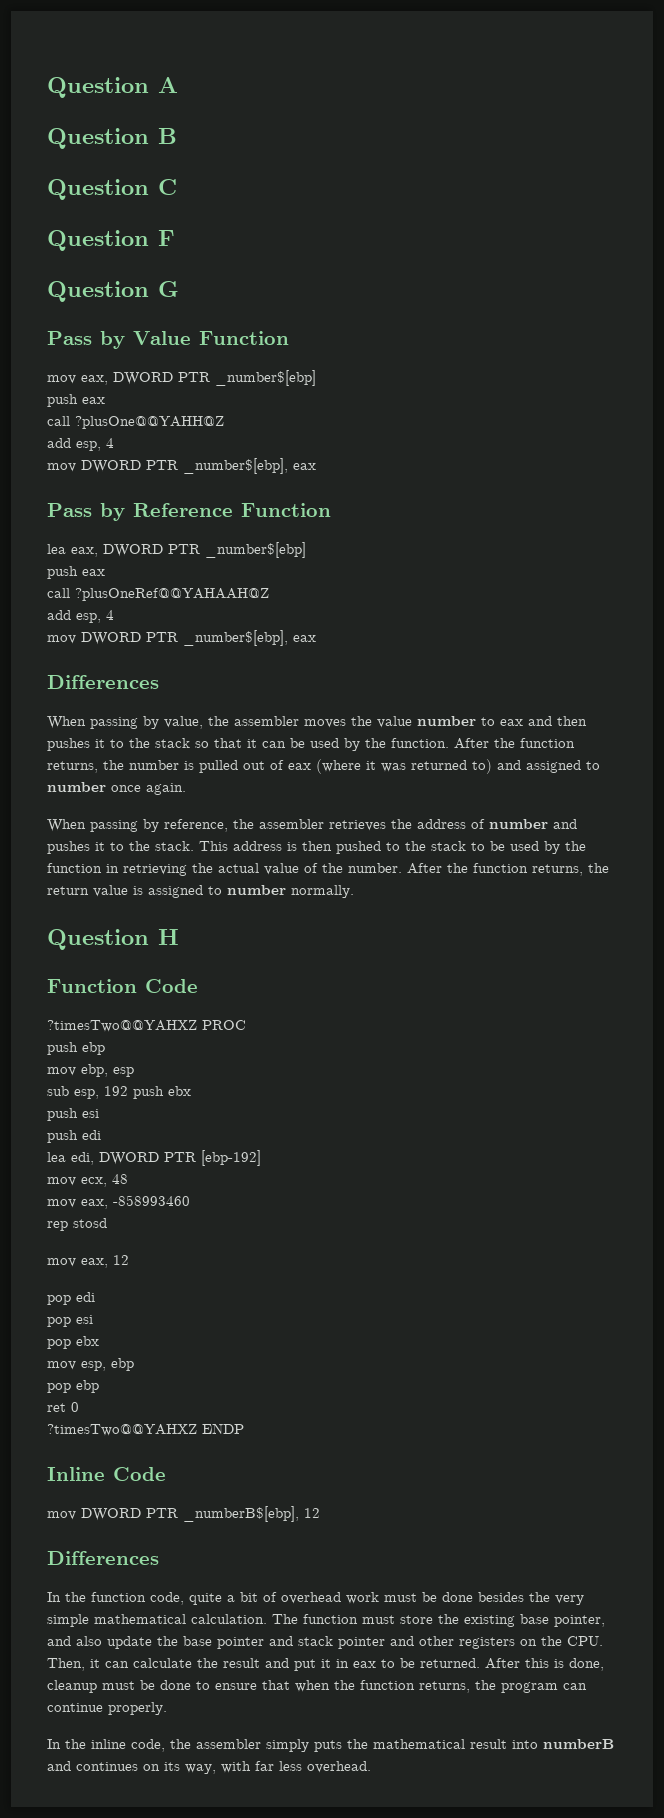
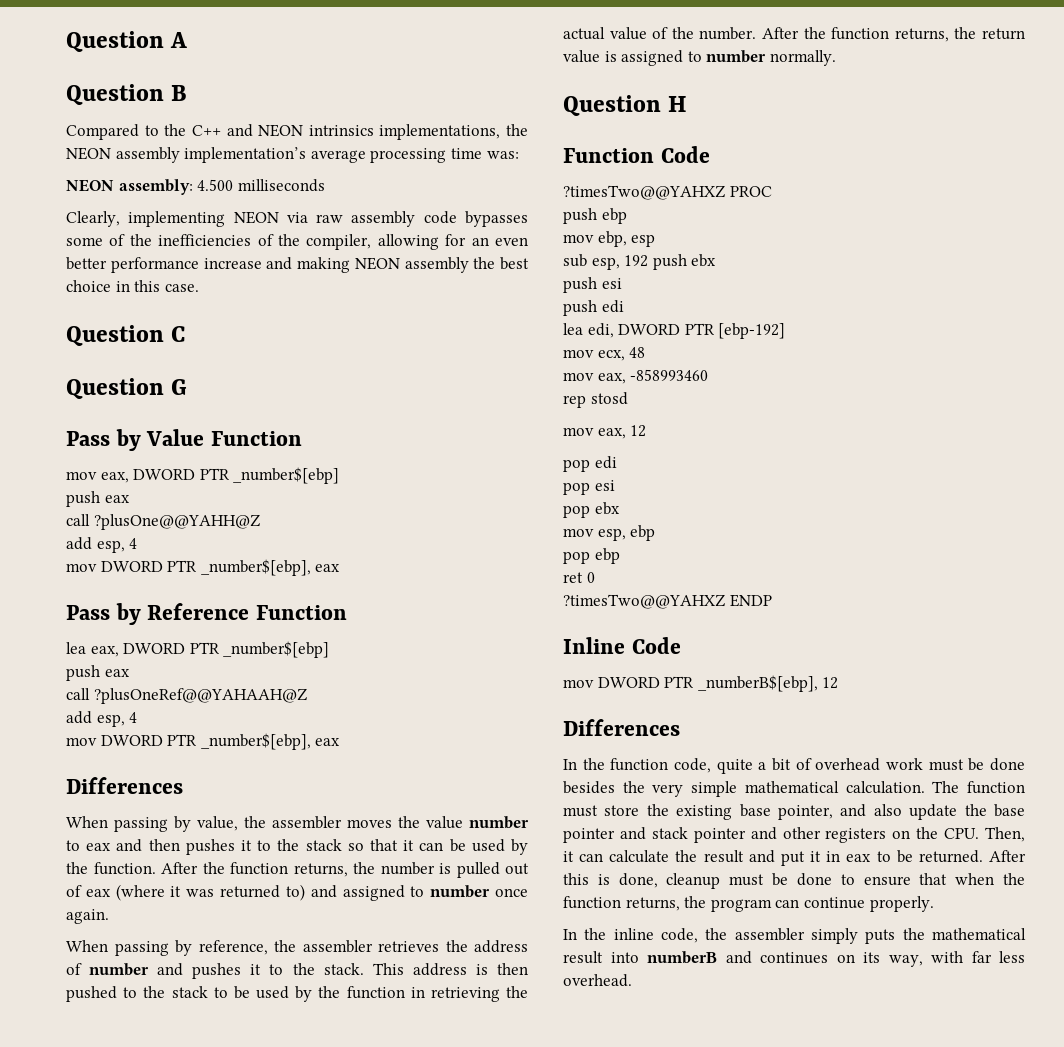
+ Compared to the C++ and NEON intrinsics implementations, the NEON assembly implementation’s average processing time was:
+ NEON assembly: 4.500 milliseconds
+ Clearly, implementing NEON via raw assembly code bypasses some of the inefficiencies of the compiler, allowing for an even better performance increase and making NEON assembly the best choice in this case.
- Question F

